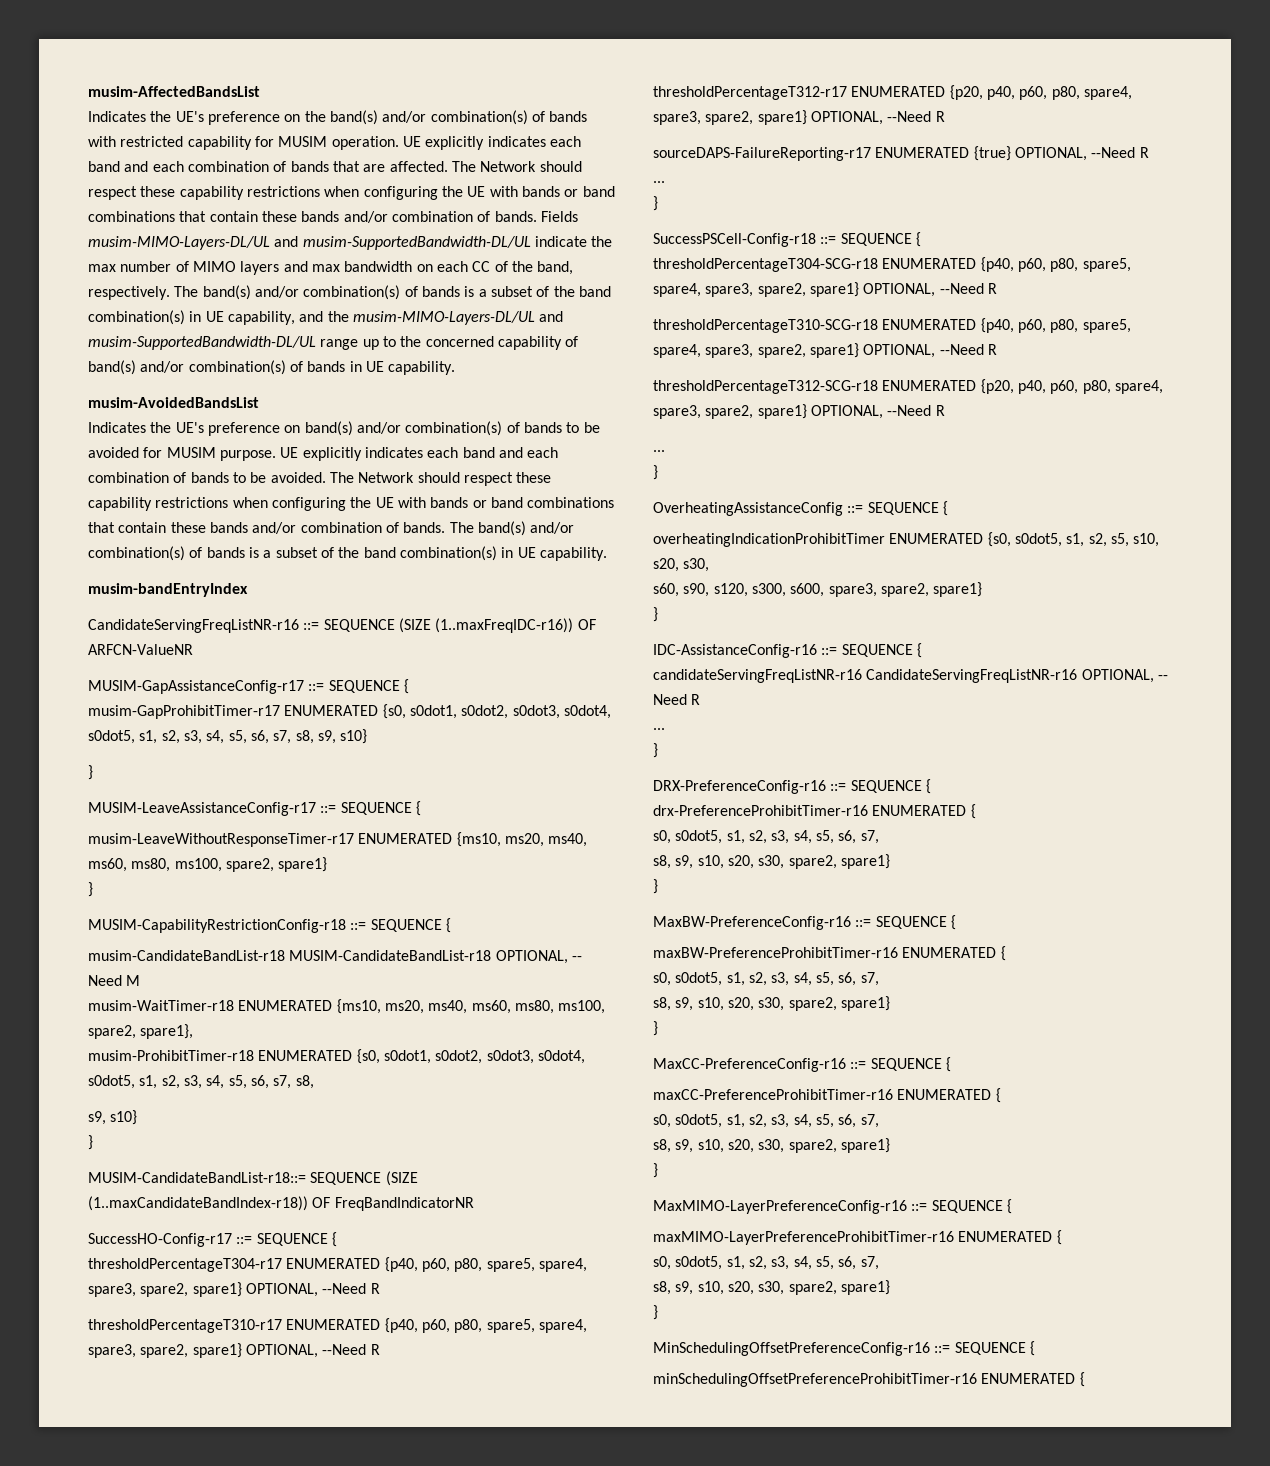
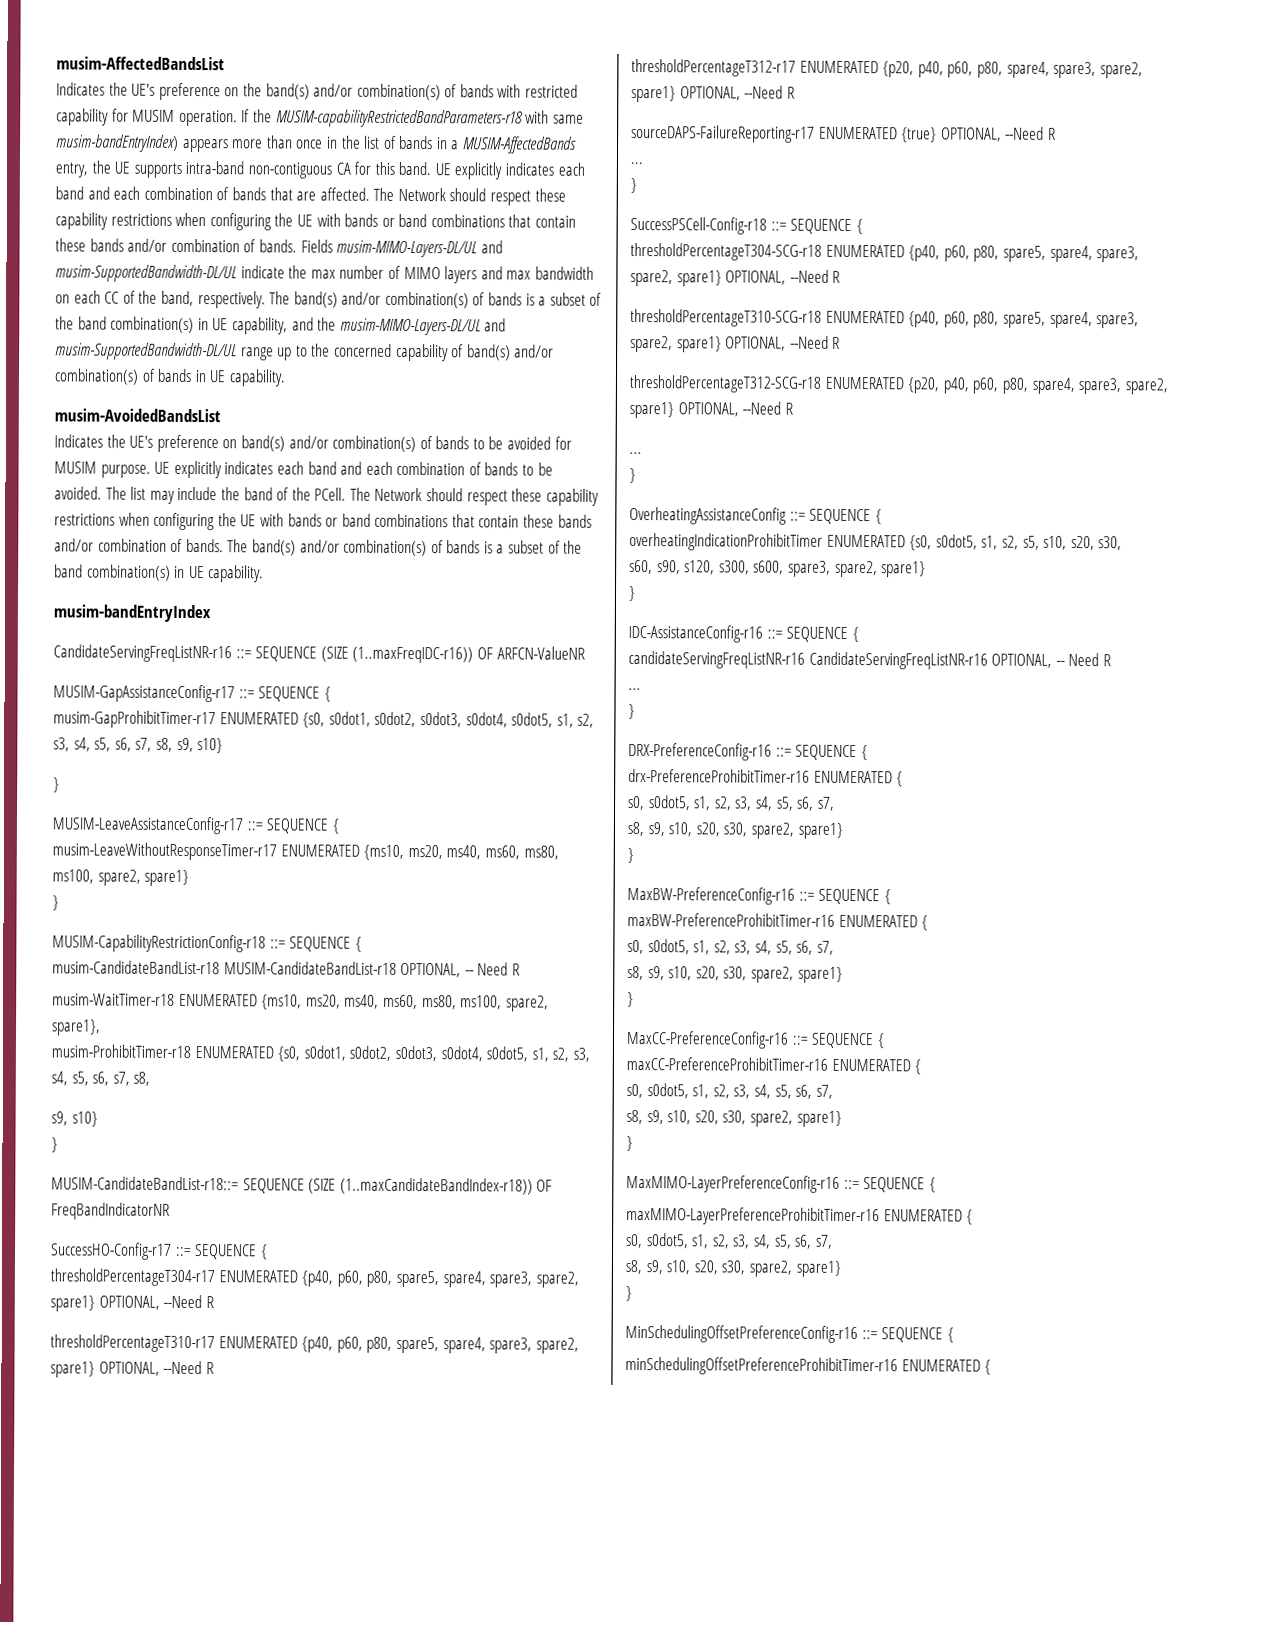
+ If the MUSIM-capabilityRestrictedBandParameters-r18 with same musim-bandEntryIndex) appears more than once in the list of bands in a MUSIM-AffectedBands entry, the UE supports intra-band non-contiguous CA for this band.
- UE explicitly indicates each band and each combination of bands to be avoided. The Network should respect these capability restrictions when configuring the UE with bands or band combinations that contain these bands and/or combination of bands.
+ UE explicitly indicates each band and each combination of bands to be avoided. The list may include the band of the PCell. The Network should respect these capability restrictions when configuring the UE with bands or band combinations that contain these bands and/or combination of bands.
- musim-CandidateBandList-r18 MUSIM-CandidateBandList-r18 OPTIONAL, -- Need M
+ musim-CandidateBandList-r18 MUSIM-CandidateBandList-r18 OPTIONAL, -- Need R

